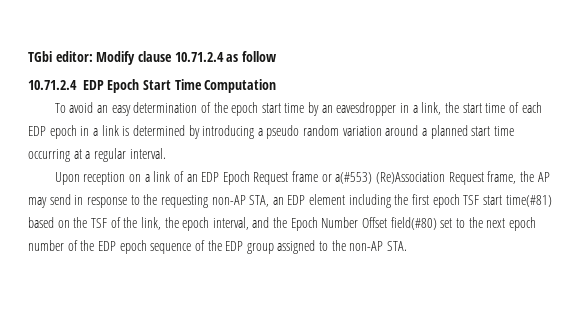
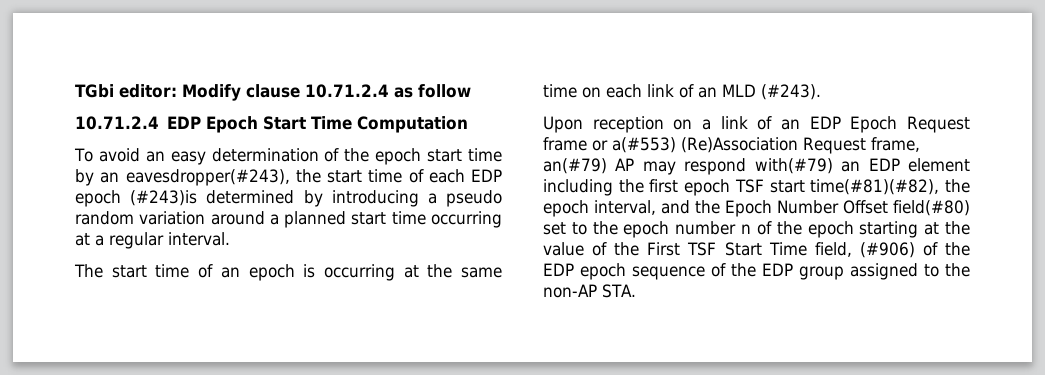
- To avoid an easy determination of the epoch start time by an eavesdropper in a link, the start time of each EDP epoch in a link is determined by introducing a pseudo random variation around a planned start time occurring at a regular interval.
+ To avoid an easy determination of the epoch start time by an eavesdropper(#243), the start time of each EDP epoch (#243)is determined by introducing a pseudo random variation around a planned start time occurring at a regular interval.
+ The start time of an epoch is occurring at the same time on each link of an MLD (#243).
- Upon reception on a link of an EDP Epoch Request frame or a(#553) (Re)Association Request frame, the AP may send in response to the requesting non-AP STA, an EDP element including the first epoch TSF start time(#81) based on the TSF of the link, the epoch interval, and the Epoch Number Offset field(#80) set to the next epoch number of the EDP epoch sequence of the EDP group assigned to the non-AP STA.
+ Upon reception on a link of an EDP Epoch Request frame or a(#553) (Re)Association Request frame, an(#79) AP may respond with(#79) an EDP element including the first epoch TSF start time(#81)(#82), the epoch interval, and the Epoch Number Offset field(#80) set to the epoch number n of the epoch starting at the value of the First TSF Start Time field, (#906) of the EDP epoch sequence of the EDP group assigned to the non-AP STA.

